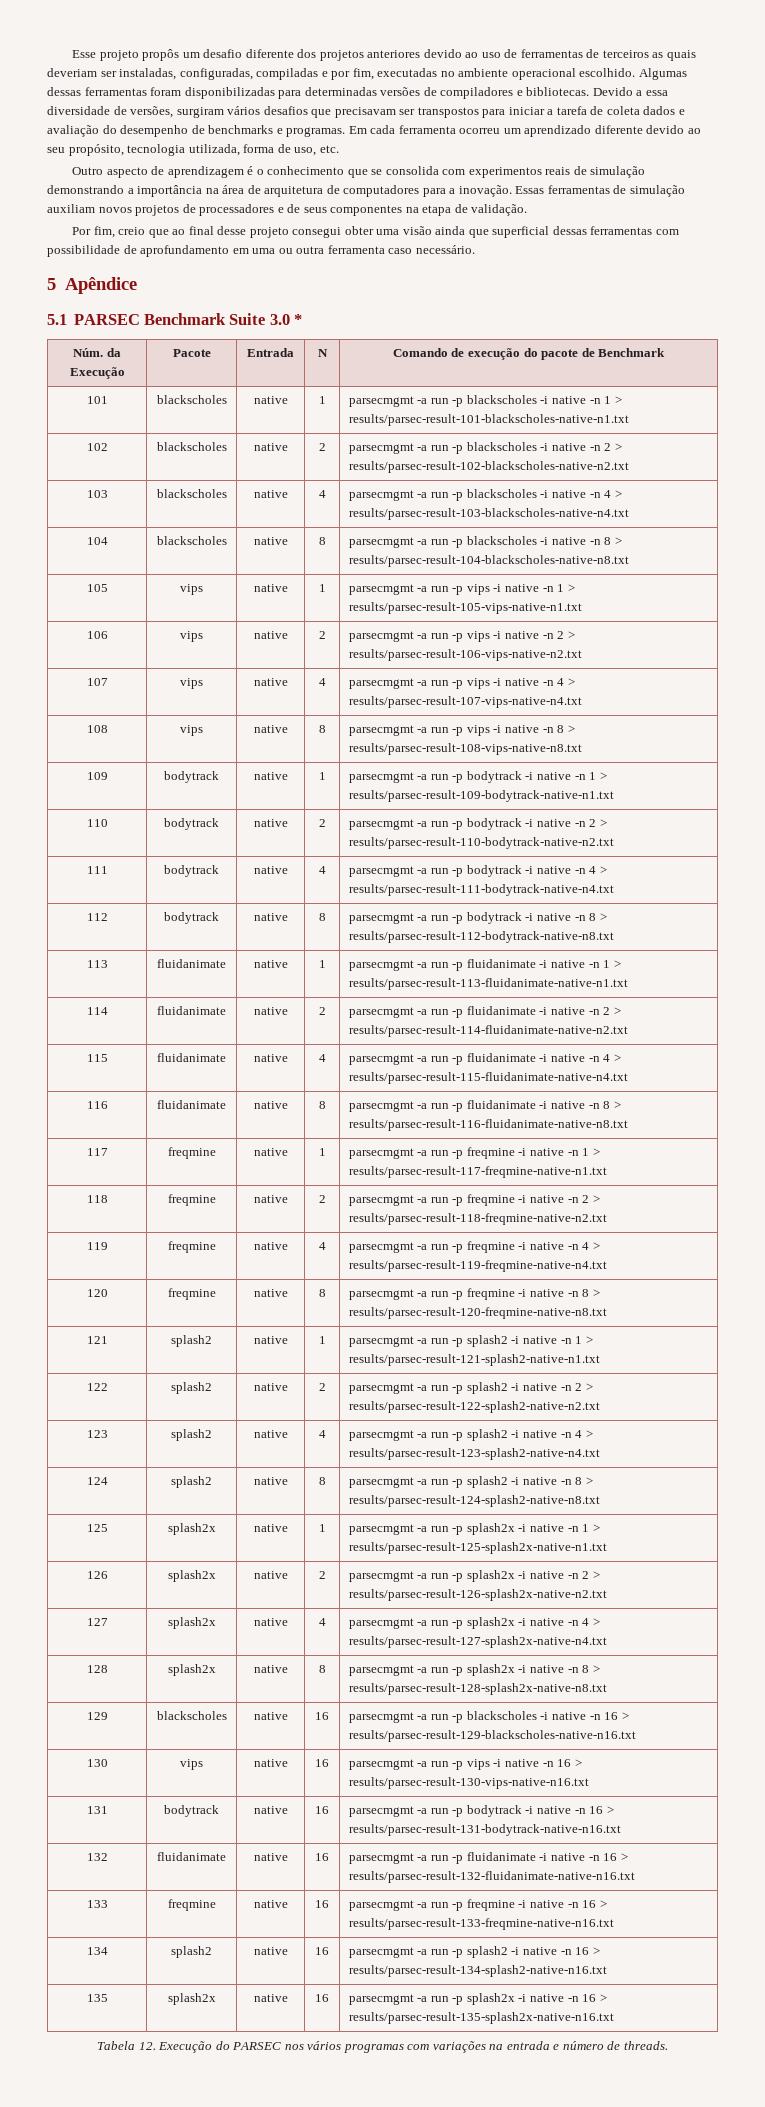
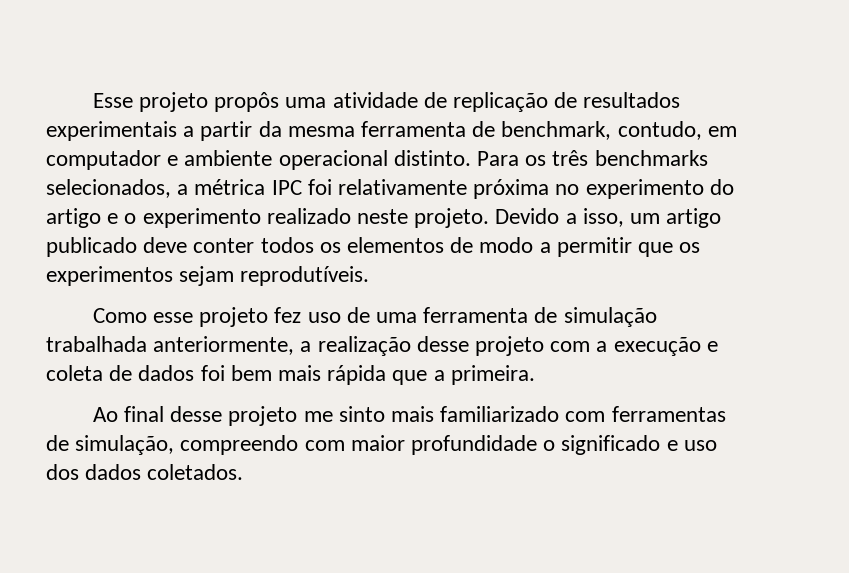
- Esse projeto propôs um desafio diferente dos projetos anteriores devido ao uso de ferramentas de terceiros as quais deveriam ser instaladas, configuradas, compiladas e por fim, executadas no ambiente operacional escolhido. Algumas dessas ferramentas foram disponibilizadas para determinadas versões de compiladores e bibliotecas. Devido a essa diversidade de versões, surgiram vários desafios que precisavam ser transpostos para iniciar a tarefa de coleta dados e avaliação do desempenho de benchmarks e programas. Em cada ferramenta ocorreu um aprendizado diferente devido ao seu propósito, tecnologia utilizada, forma de uso, etc.
- Outro aspecto de aprendizagem é o conhecimento que se consolida com experimentos reais de simulação demonstrando a importância na área de arquitetura de computadores para a inovação. Essas ferramentas de simulação auxiliam novos projetos de processadores e de seus componentes na etapa de validação.
- Por fim, creio que ao final desse projeto consegui obter uma visão ainda que superficial dessas ferramentas com possibilidade de aprofundamento em uma ou outra ferramenta caso necessário.
- 5 Apêndice
- 5.1 PARSEC Benchmark Suite 3.0 *
- Núm. da Execução | Pacote | Entrada | N | Comando de execução do pacote de Benchmark
- 101 | blackscholes | native | 1 | parsecmgmt -a run -p blackscholes -i native -n 1 > results/parsec-result-101-blackscholes-native-n1.txt
- 102 | blackscholes | native | 2 | parsecmgmt -a run -p blackscholes -i native -n 2 > results/parsec-result-102-blackscholes-native-n2.txt
- 103 | blackscholes | native | 4 | parsecmgmt -a run -p blackscholes -i native -n 4 > results/parsec-result-103-blackscholes-native-n4.txt
- 104 | blackscholes | native | 8 | parsecmgmt -a run -p blackscholes -i native -n 8 > results/parsec-result-104-blackscholes-native-n8.txt
- 105 | vips | native | 1 | parsecmgmt -a run -p vips -i native -n 1 > results/parsec-result-105-vips-native-n1.txt
- 106 | vips | native | 2 | parsecmgmt -a run -p vips -i native -n 2 > results/parsec-result-106-vips-native-n2.txt
- 107 | vips | native | 4 | parsecmgmt -a run -p vips -i native -n 4 > results/parsec-result-107-vips-native-n4.txt
- 108 | vips | native | 8 | parsecmgmt -a run -p vips -i native -n 8 > results/parsec-result-108-vips-native-n8.txt
- 109 | bodytrack | native | 1 | parsecmgmt -a run -p bodytrack -i native -n 1 > results/parsec-result-109-bodytrack-native-n1.txt
- 110 | bodytrack | native | 2 | parsecmgmt -a run -p bodytrack -i native -n 2 > results/parsec-result-110-bodytrack-native-n2.txt
- 111 | bodytrack | native | 4 | parsecmgmt -a run -p bodytrack -i native -n 4 > results/parsec-result-111-bodytrack-native-n4.txt
- 112 | bodytrack | native | 8 | parsecmgmt -a run -p bodytrack -i native -n 8 > results/parsec-result-112-bodytrack-native-n8.txt
- 113 | fluidanimate | native | 1 | parsecmgmt -a run -p fluidanimate -i native -n 1 > results/parsec-result-113-fluidanimate-native-n1.txt
- 114 | fluidanimate | native | 2 | parsecmgmt -a run -p fluidanimate -i native -n 2 > results/parsec-result-114-fluidanimate-native-n2.txt
- 115 | fluidanimate | native | 4 | parsecmgmt -a run -p fluidanimate -i native -n 4 > results/parsec-result-115-fluidanimate-native-n4.txt
- 116 | fluidanimate | native | 8 | parsecmgmt -a run -p fluidanimate -i native -n 8 > results/parsec-result-116-fluidanimate-native-n8.txt
- 117 | freqmine | native | 1 | parsecmgmt -a run -p freqmine -i native -n 1 > results/parsec-result-117-freqmine-native-n1.txt
- 118 | freqmine | native | 2 | parsecmgmt -a run -p freqmine -i native -n 2 > results/parsec-result-118-freqmine-native-n2.txt
- 119 | freqmine | native | 4 | parsecmgmt -a run -p freqmine -i native -n 4 > results/parsec-result-119-freqmine-native-n4.txt
- 120 | freqmine | native | 8 | parsecmgmt -a run -p freqmine -i native -n 8 > results/parsec-result-120-freqmine-native-n8.txt
- 121 | splash2 | native | 1 | parsecmgmt -a run -p splash2 -i native -n 1 > results/parsec-result-121-splash2-native-n1.txt
- 122 | splash2 | native | 2 | parsecmgmt -a run -p splash2 -i native -n 2 > results/parsec-result-122-splash2-native-n2.txt
- 123 | splash2 | native | 4 | parsecmgmt -a run -p splash2 -i native -n 4 > results/parsec-result-123-splash2-native-n4.txt
- 124 | splash2 | native | 8 | parsecmgmt -a run -p splash2 -i native -n 8 > results/parsec-result-124-splash2-native-n8.txt
- 125 | splash2x | native | 1 | parsecmgmt -a run -p splash2x -i native -n 1 > results/parsec-result-125-splash2x-native-n1.txt
- 126 | splash2x | native | 2 | parsecmgmt -a run -p splash2x -i native -n 2 > results/parsec-result-126-splash2x-native-n2.txt
- 127 | splash2x | native | 4 | parsecmgmt -a run -p splash2x -i native -n 4 > results/parsec-result-127-splash2x-native-n4.txt
- 128 | splash2x | native | 8 | parsecmgmt -a run -p splash2x -i native -n 8 > results/parsec-result-128-splash2x-native-n8.txt
- 129 | blackscholes | native | 16 | parsecmgmt -a run -p blackscholes -i native -n 16 > results/parsec-result-129-blackscholes-native-n16.txt
- 130 | vips | native | 16 | parsecmgmt -a run -p vips -i native -n 16 > results/parsec-result-130-vips-native-n16.txt
- 131 | bodytrack | native | 16 | parsecmgmt -a run -p bodytrack -i native -n 16 > results/parsec-result-131-bodytrack-native-n16.txt
- 132 | fluidanimate | native | 16 | parsecmgmt -a run -p fluidanimate -i native -n 16 > results/parsec-result-132-fluidanimate-native-n16.txt
- 133 | freqmine | native | 16 | parsecmgmt -a run -p freqmine -i native -n 16 > results/parsec-result-133-freqmine-native-n16.txt
- 134 | splash2 | native | 16 | parsecmgmt -a run -p splash2 -i native -n 16 > results/parsec-result-134-splash2-native-n16.txt
- 135 | splash2x | native | 16 | parsecmgmt -a run -p splash2x -i native -n 16 > results/parsec-result-135-splash2x-native-n16.txt
- Tabela 12. Execução do PARSEC nos vários programas com variações na entrada e número de threads.
+ Esse projeto propôs uma atividade de replicação de resultados experimentais a partir da mesma ferramenta de benchmark, contudo, em computador e ambiente operacional distinto. Para os três benchmarks selecionados, a métrica IPC foi relativamente próxima no experimento do artigo e o experimento realizado neste projeto. Devido a isso, um artigo publicado deve conter todos os elementos de modo a permitir que os experimentos sejam reprodutíveis.
+ Como esse projeto fez uso de uma ferramenta de simulação trabalhada anteriormente, a realização desse projeto com a execução e coleta de dados foi bem mais rápida que a primeira.
+ Ao final desse projeto me sinto mais familiarizado com ferramentas de simulação, compreendo com maior profundidade o significado e uso dos dados coletados.

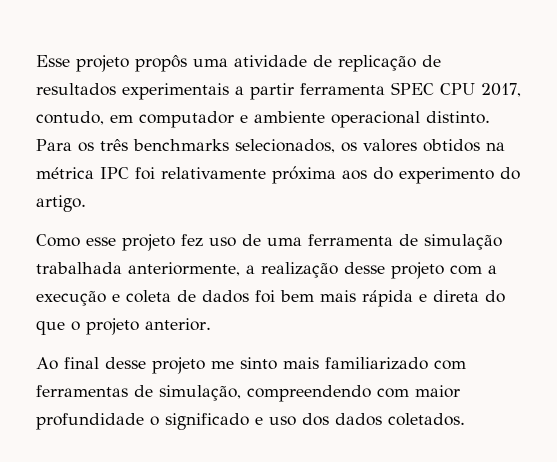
- Esse projeto propôs uma atividade de replicação de resultados experimentais a partir da mesma ferramenta de benchmark, contudo, em computador e ambiente operacional distinto.
+ Esse projeto propôs uma atividade de replicação de resultados experimentais a partir ferramenta SPEC CPU 2017, contudo, em computador e ambiente operacional distinto.
- Para os três benchmarks selecionados, a métrica IPC foi relativamente próxima no experimento do artigo e o experimento realizado neste projeto. Devido a isso, um artigo publicado deve conter todos os elementos de modo a permitir que os experimentos sejam reprodutíveis.
+ Para os três benchmarks selecionados, os valores obtidos na métrica IPC foi relativamente próxima aos do experimento do artigo.
- Como esse projeto fez uso de uma ferramenta de simulação trabalhada anteriormente, a realização desse projeto com a execução e coleta de dados foi bem mais rápida que a primeira.
+ Como esse projeto fez uso de uma ferramenta de simulação trabalhada anteriormente, a realização desse projeto com a execução e coleta de dados foi bem mais rápida e direta do que o projeto anterior.
- Ao final desse projeto me sinto mais familiarizado com ferramentas de simulação, compreendo com maior profundidade o significado e uso dos dados coletados.
+ Ao final desse projeto me sinto mais familiarizado com ferramentas de simulação, compreendendo com maior profundidade o significado e uso dos dados coletados.

